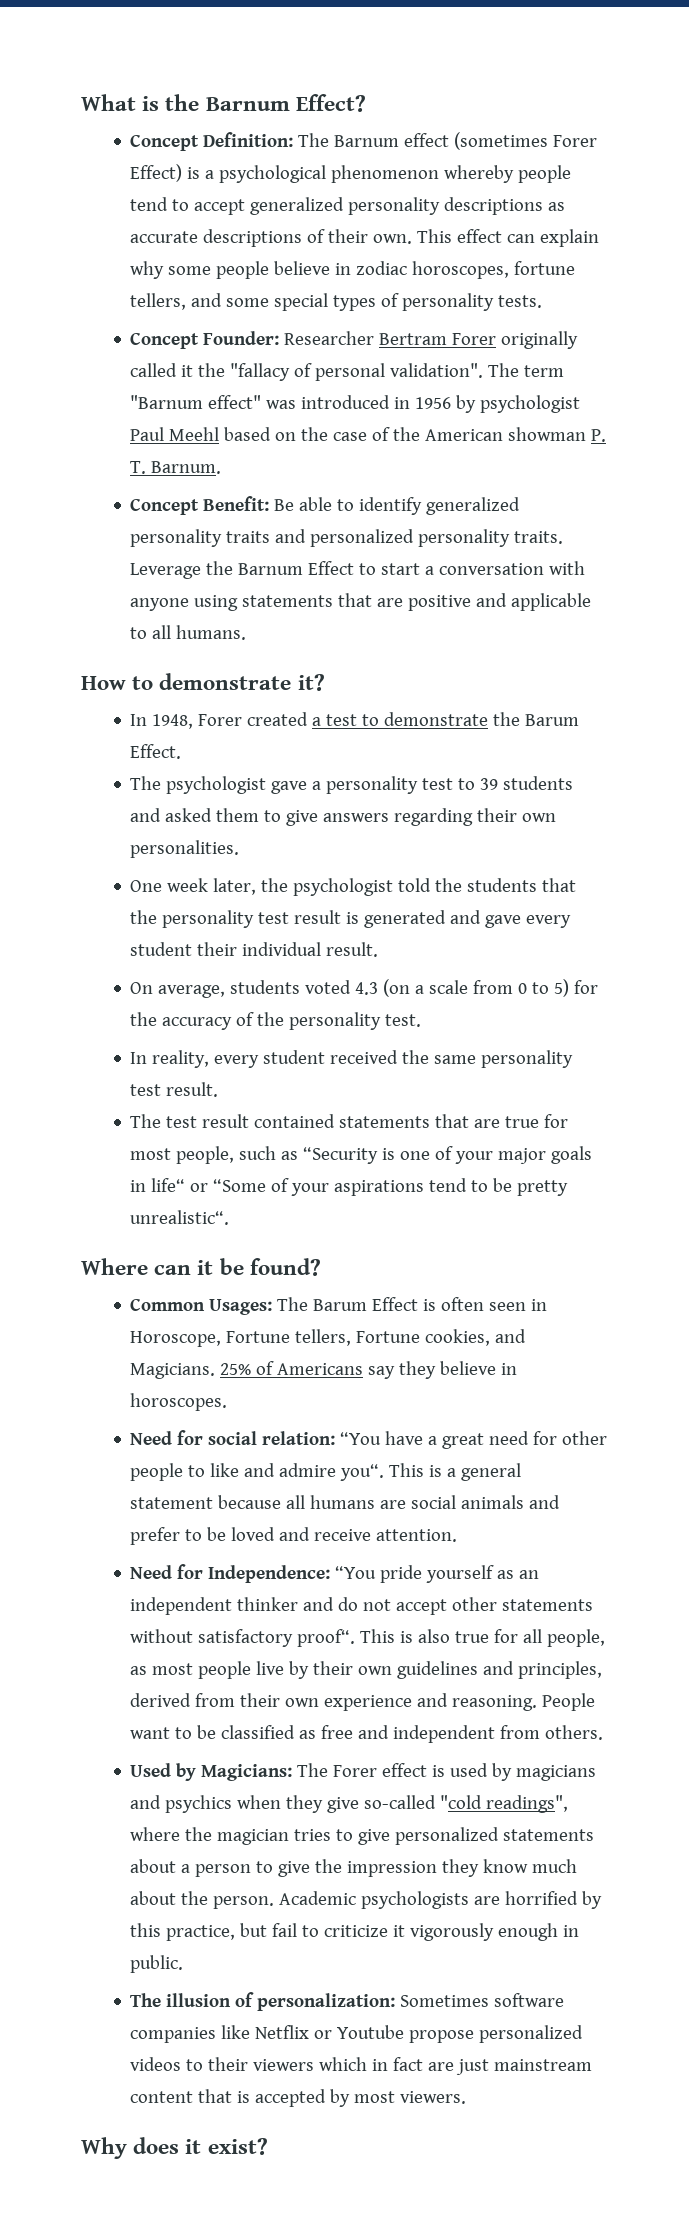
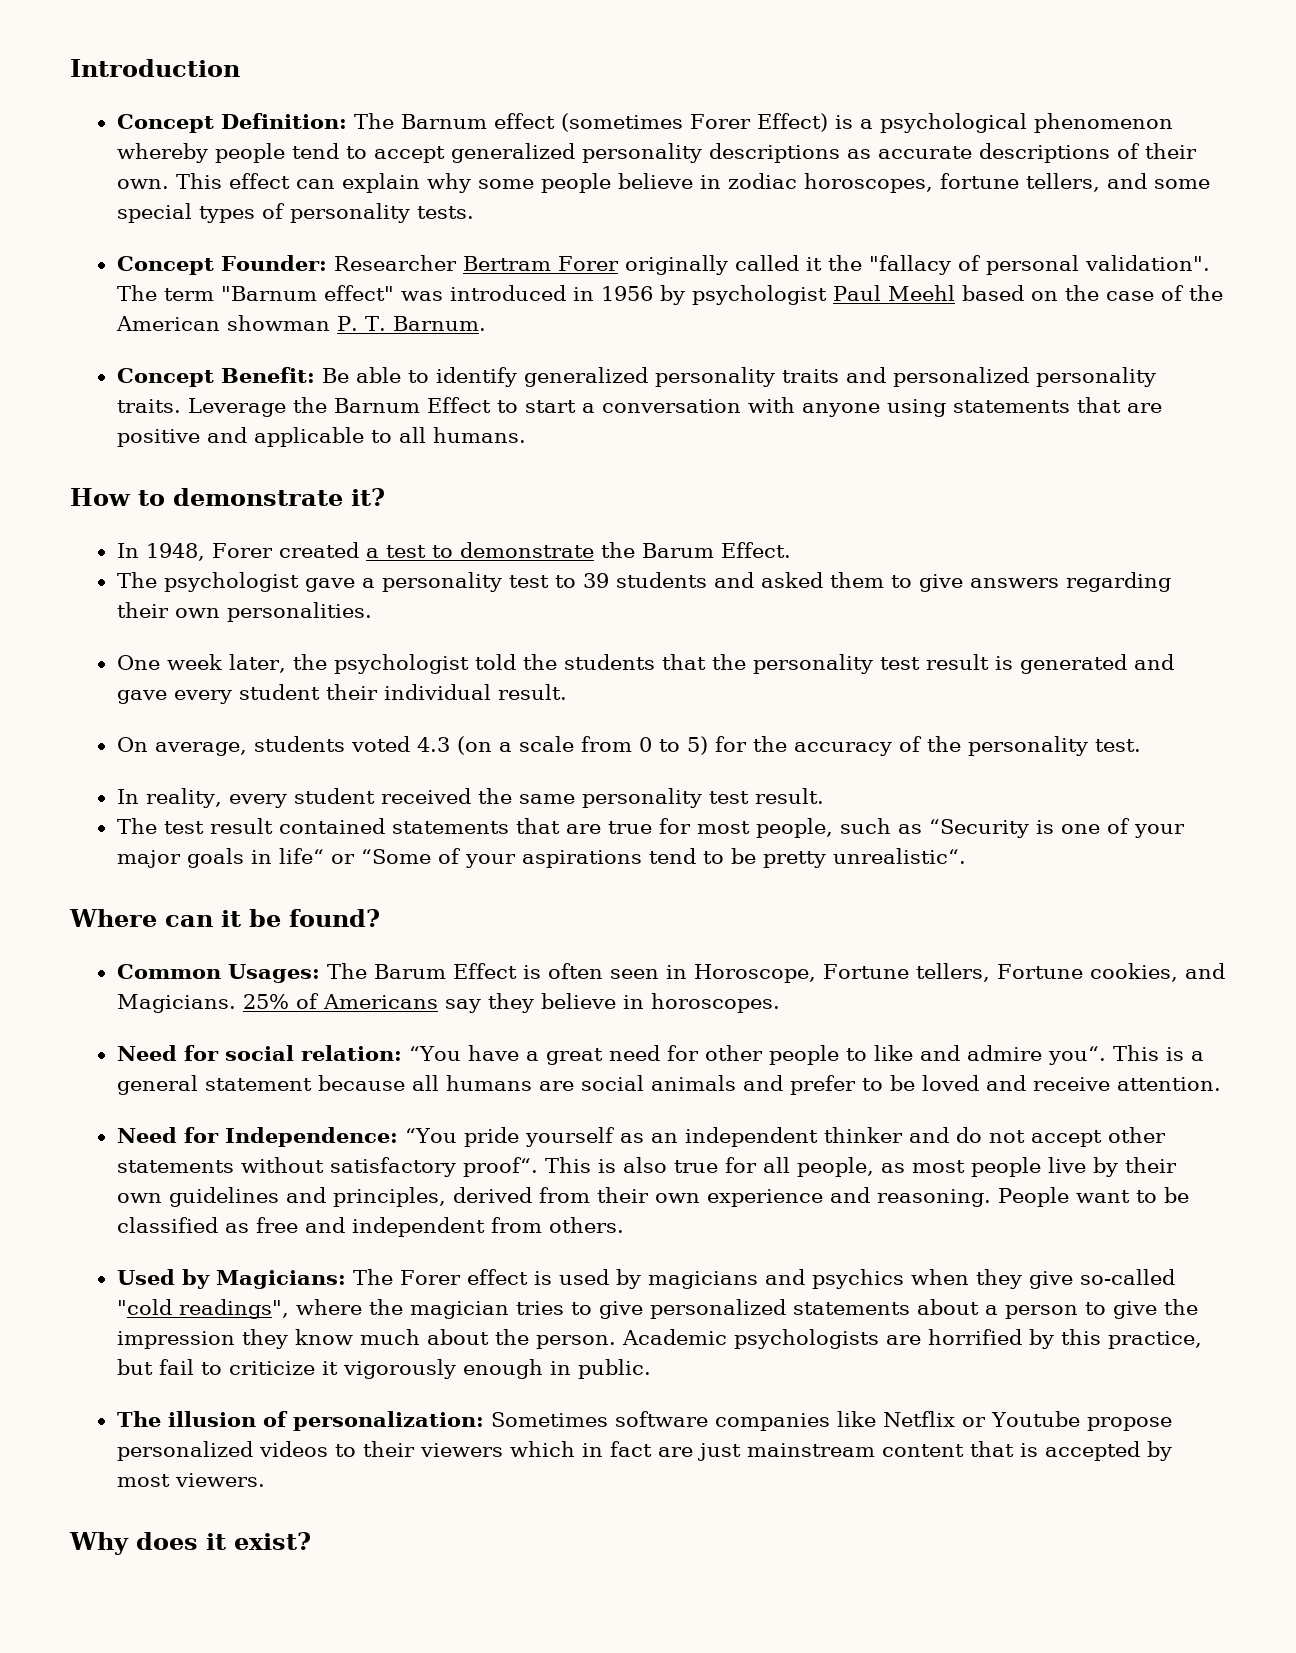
- What is the Barnum Effect?
+ Introduction

